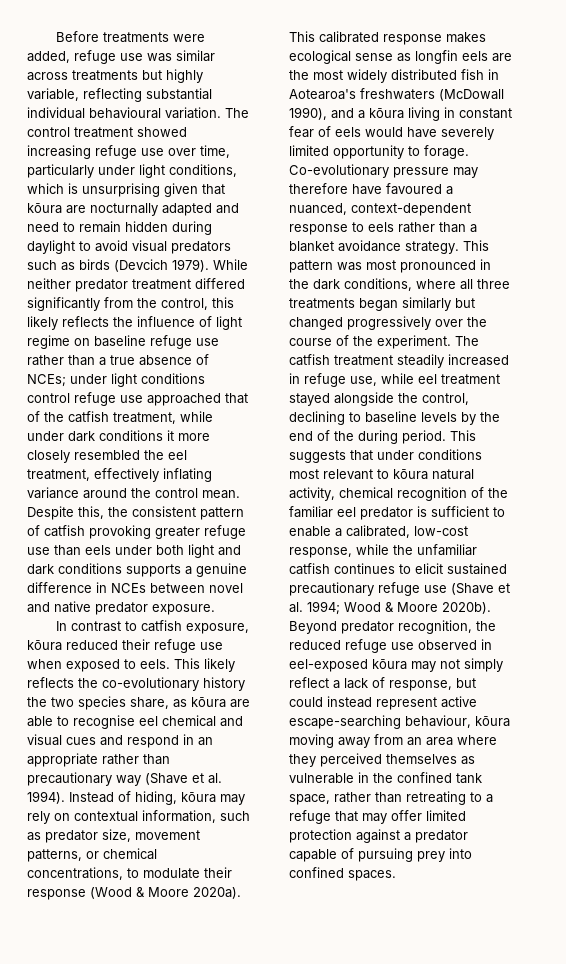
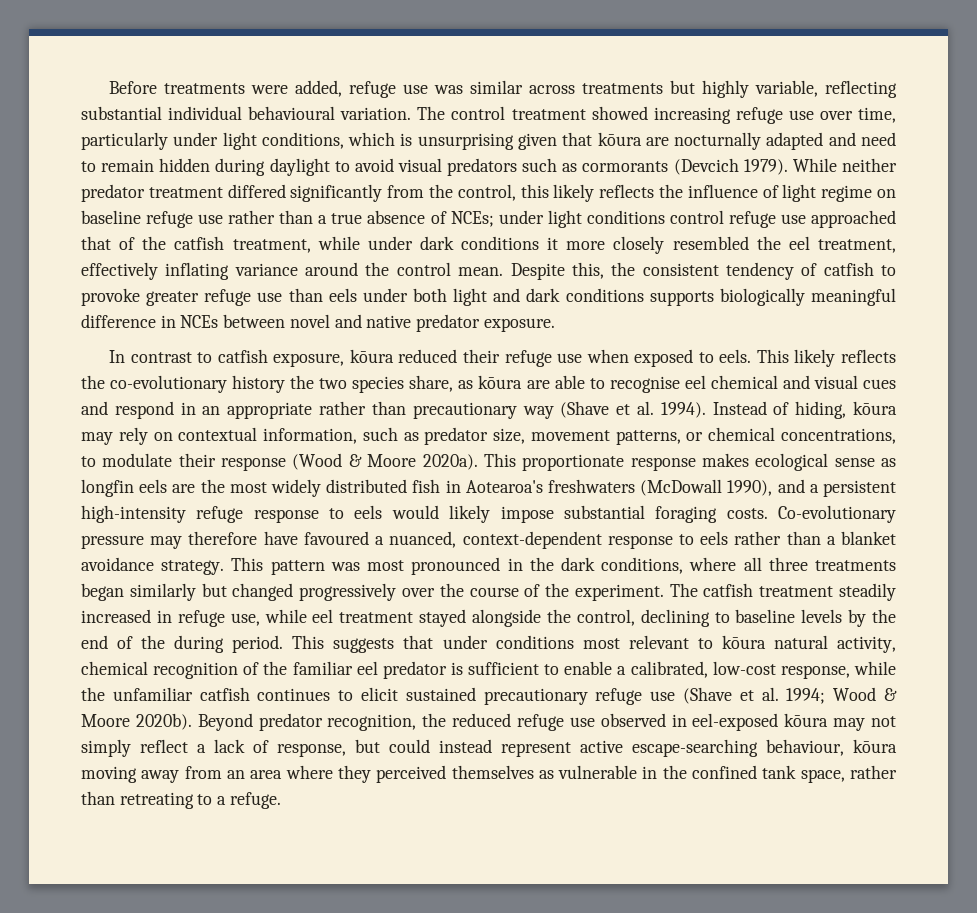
- The control treatment showed increasing refuge use over time, particularly under light conditions, which is unsurprising given that kōura are nocturnally adapted and need to remain hidden during daylight to avoid visual predators such as birds (Devcich 1979).
+ The control treatment showed increasing refuge use over time, particularly under light conditions, which is unsurprising given that kōura are nocturnally adapted and need to remain hidden during daylight to avoid visual predators such as cormorants (Devcich 1979).
- Despite this, the consistent pattern of catfish provoking greater refuge use than eels under both light and dark conditions supports a genuine difference in NCEs between novel and native predator exposure.
+ Despite this, the consistent tendency of catfish to provoke greater refuge use than eels under both light and dark conditions supports biologically meaningful difference in NCEs between novel and native predator exposure.
- This calibrated response makes ecological sense as longfin eels are the most widely distributed fish in Aotearoa's freshwaters (McDowall 1990), and a kōura living in constant fear of eels would have severely limited opportunity to forage.
+ This proportionate response makes ecological sense as longfin eels are the most widely distributed fish in Aotearoa's freshwaters (McDowall 1990), and a persistent high-intensity refuge response to eels would likely impose substantial foraging costs.
- Beyond predator recognition, the reduced refuge use observed in eel-exposed kōura may not simply reflect a lack of response, but could instead represent active escape-searching behaviour, kōura moving away from an area where they perceived themselves as vulnerable in the confined tank space, rather than retreating to a refuge that may offer limited protection against a predator capable of pursuing prey into confined spaces.
+ Beyond predator recognition, the reduced refuge use observed in eel-exposed kōura may not simply reflect a lack of response, but could instead represent active escape-searching behaviour, kōura moving away from an area where they perceived themselves as vulnerable in the confined tank space, rather than retreating to a refuge.

